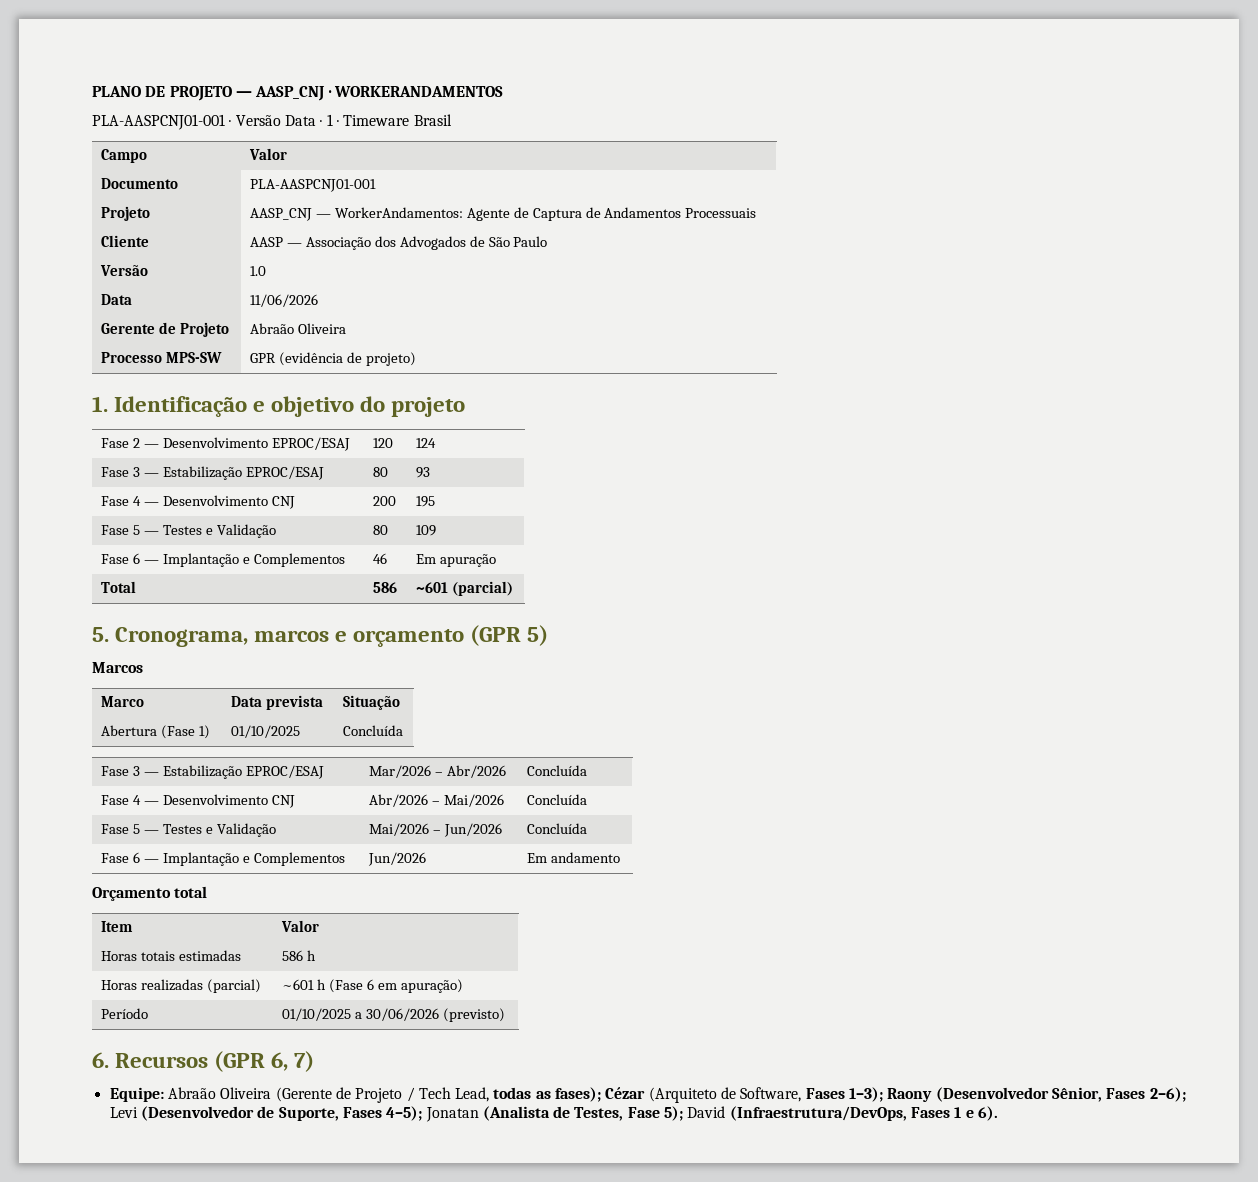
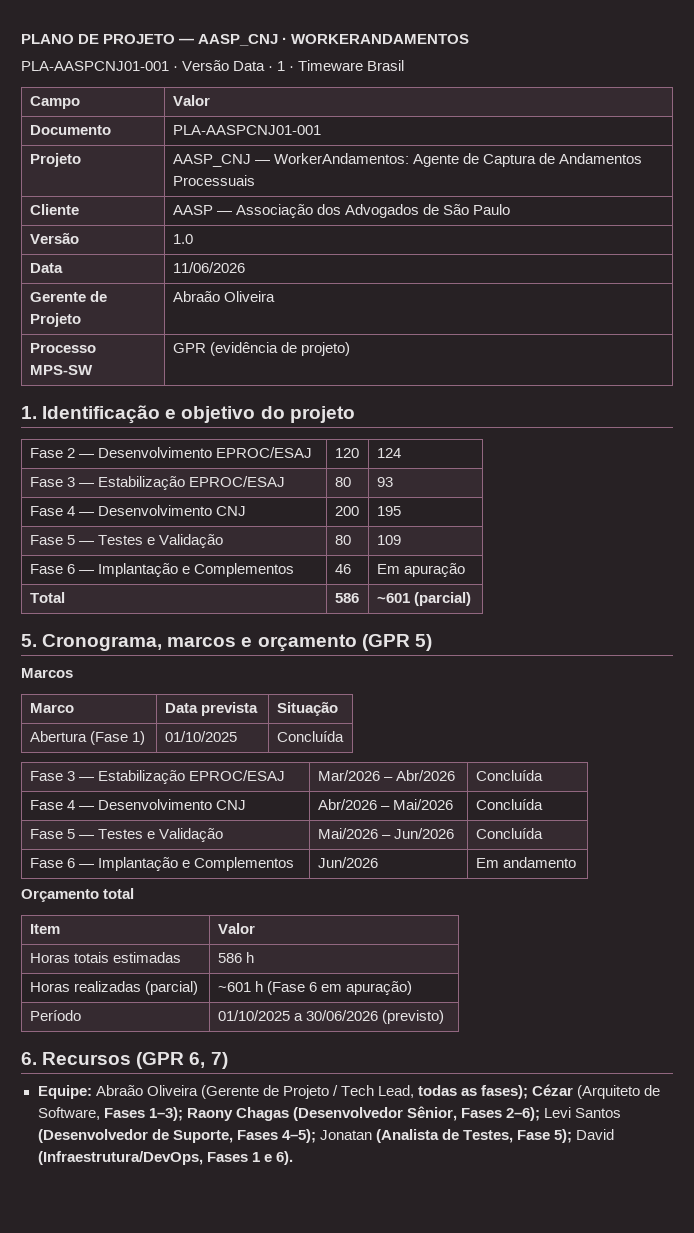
- Equipe: Abraão Oliveira (Gerente de Projeto / Tech Lead, todas as fases); Cézar (Arquiteto de Software, Fases 1–3); Raony (Desenvolvedor Sênior, Fases 2–6); Levi (Desenvolvedor de Suporte, Fases 4–5); Jonatan (Analista de Testes, Fase 5); David (Infraestrutura/DevOps, Fases 1 e 6).
+ Equipe: Abraão Oliveira (Gerente de Projeto / Tech Lead, todas as fases); Cézar (Arquiteto de Software, Fases 1–3); Raony Chagas (Desenvolvedor Sênior, Fases 2–6); Levi Santos (Desenvolvedor de Suporte, Fases 4–5); Jonatan (Analista de Testes, Fase 5); David (Infraestrutura/DevOps, Fases 1 e 6).

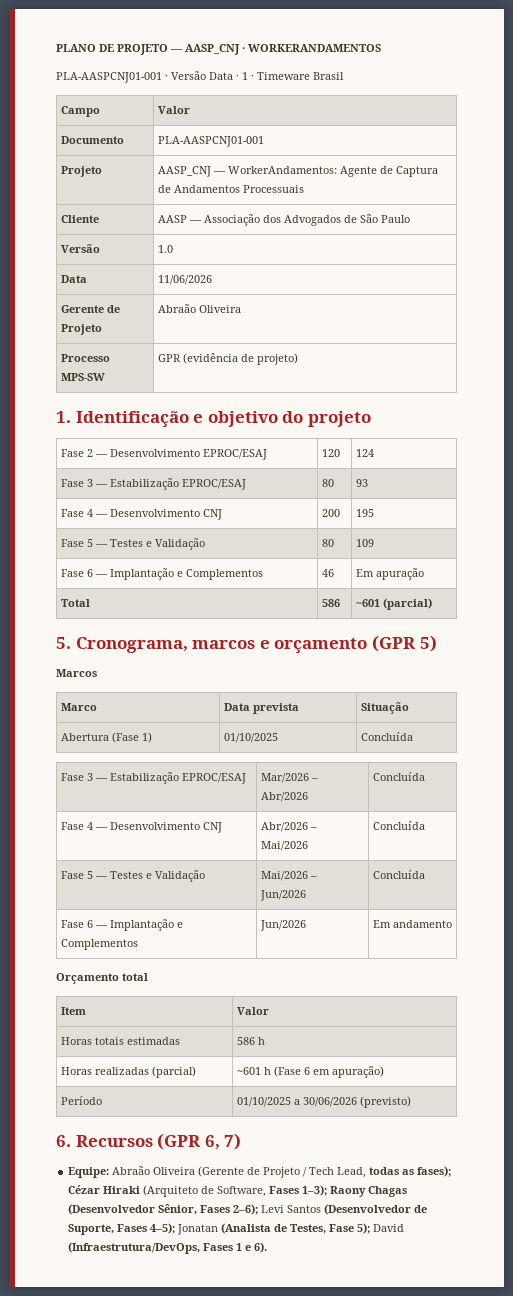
- Equipe: Abraão Oliveira (Gerente de Projeto / Tech Lead, todas as fases); Cézar (Arquiteto de Software, Fases 1–3); Raony Chagas (Desenvolvedor Sênior, Fases 2–6); Levi Santos (Desenvolvedor de Suporte, Fases 4–5); Jonatan (Analista de Testes, Fase 5); David (Infraestrutura/DevOps, Fases 1 e 6).
+ Equipe: Abraão Oliveira (Gerente de Projeto / Tech Lead, todas as fases); Cézar Hiraki (Arquiteto de Software, Fases 1–3); Raony Chagas (Desenvolvedor Sênior, Fases 2–6); Levi Santos (Desenvolvedor de Suporte, Fases 4–5); Jonatan (Analista de Testes, Fase 5); David (Infraestrutura/DevOps, Fases 1 e 6).

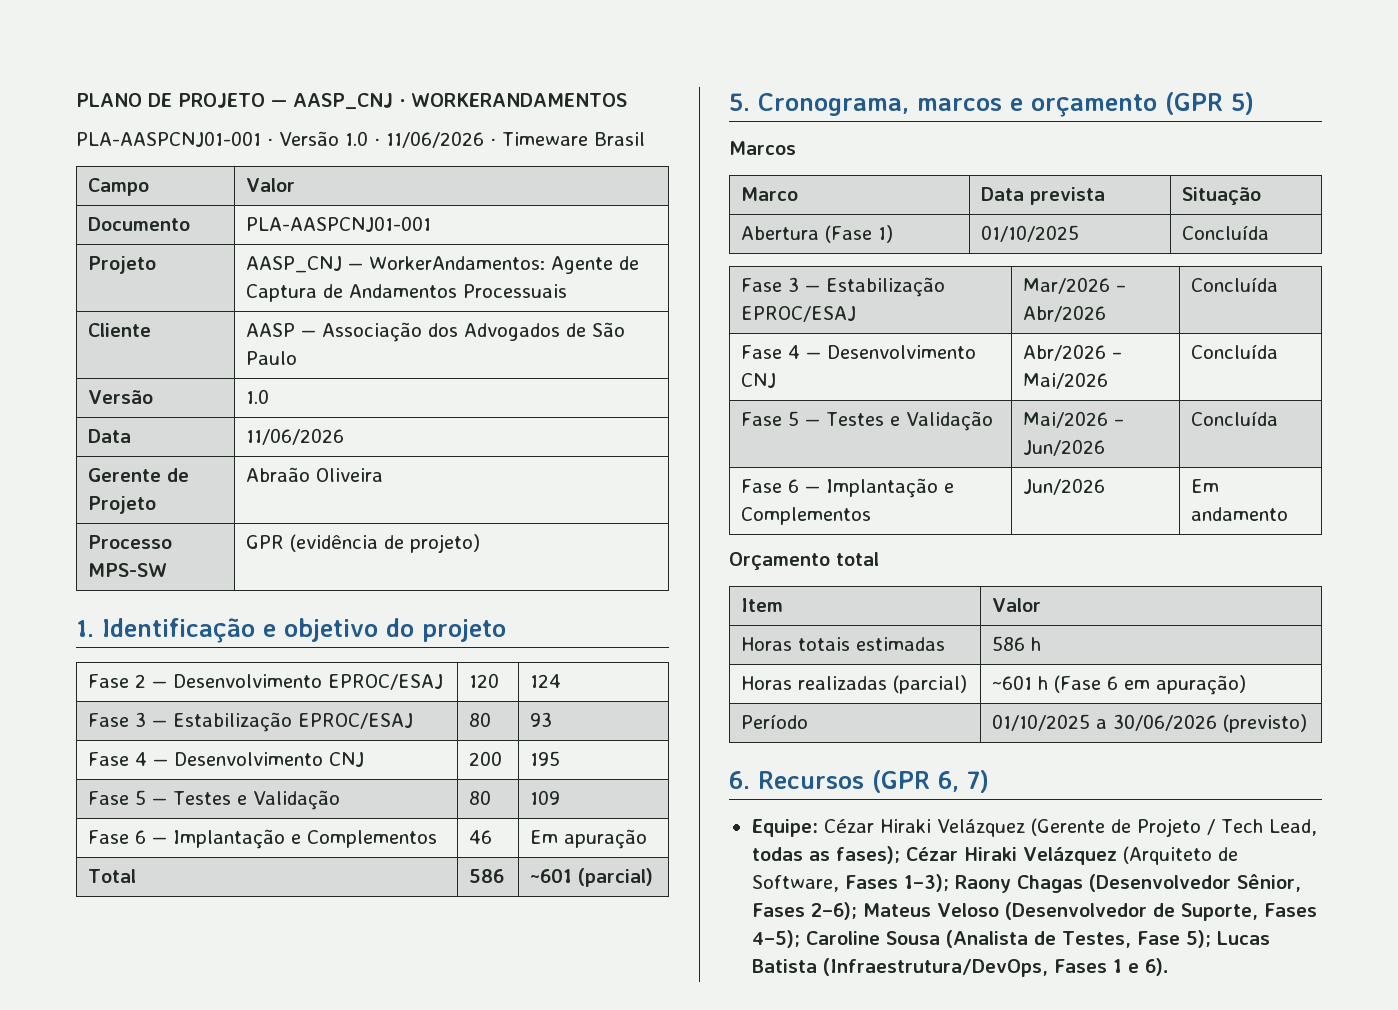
- PLA-AASPCNJ01-001 · Versão Data · 1 · Timeware Brasil
+ PLA-AASPCNJ01-001 · Versão 1.0 · 11/06/2026 · Timeware Brasil
- Equipe: Abraão Oliveira (Gerente de Projeto / Tech Lead, todas as fases); Cézar Hiraki (Arquiteto de Software, Fases 1–3); Raony Chagas (Desenvolvedor Sênior, Fases 2–6); Levi Santos (Desenvolvedor de Suporte, Fases 4–5); Jonatan (Analista de Testes, Fase 5); David (Infraestrutura/DevOps, Fases 1 e 6).
+ Equipe: Cézar Hiraki Velázquez (Gerente de Projeto / Tech Lead, todas as fases); Cézar Hiraki Velázquez (Arquiteto de Software, Fases 1–3); Raony Chagas (Desenvolvedor Sênior, Fases 2–6); Mateus Veloso (Desenvolvedor de Suporte, Fases 4–5); Caroline Sousa (Analista de Testes, Fase 5); Lucas Batista (Infraestrutura/DevOps, Fases 1 e 6).

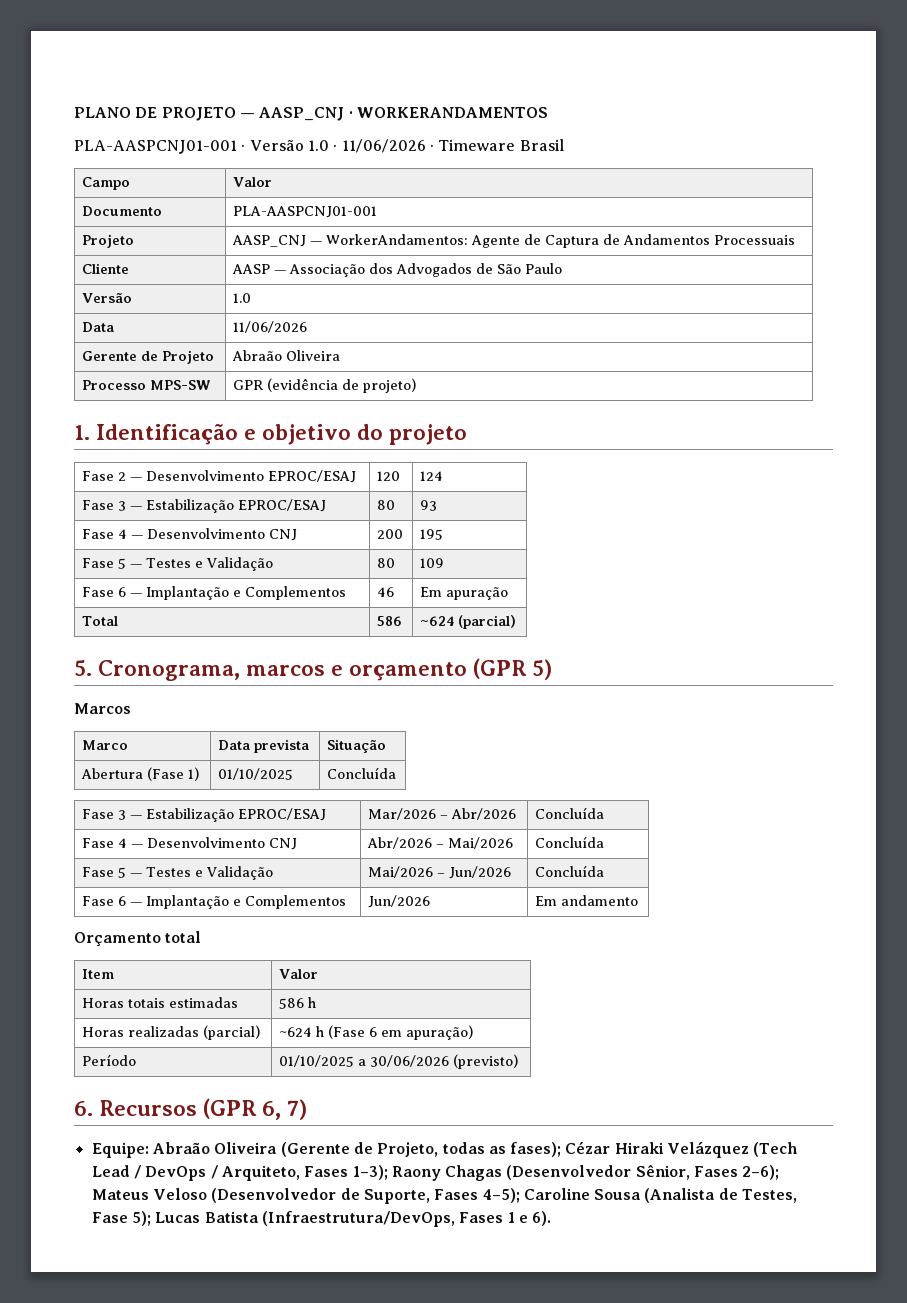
- Total | 586 | ~601 (parcial)
+ Total | 586 | ~624 (parcial)
- Horas realizadas (parcial) | ~601 h (Fase 6 em apuração)
+ Horas realizadas (parcial) | ~624 h (Fase 6 em apuração)
- Equipe: Cézar Hiraki Velázquez (Gerente de Projeto / Tech Lead, todas as fases); Cézar Hiraki Velázquez (Arquiteto de Software, Fases 1–3); Raony Chagas (Desenvolvedor Sênior, Fases 2–6); Mateus Veloso (Desenvolvedor de Suporte, Fases 4–5); Caroline Sousa (Analista de Testes, Fase 5); Lucas Batista (Infraestrutura/DevOps, Fases 1 e 6).
+ Equipe: Abraão Oliveira (Gerente de Projeto, todas as fases); Cézar Hiraki Velázquez (Tech Lead / DevOps / Arquiteto, Fases 1–3); Raony Chagas (Desenvolvedor Sênior, Fases 2–6); Mateus Veloso (Desenvolvedor de Suporte, Fases 4–5); Caroline Sousa (Analista de Testes, Fase 5); Lucas Batista (Infraestrutura/DevOps, Fases 1 e 6).

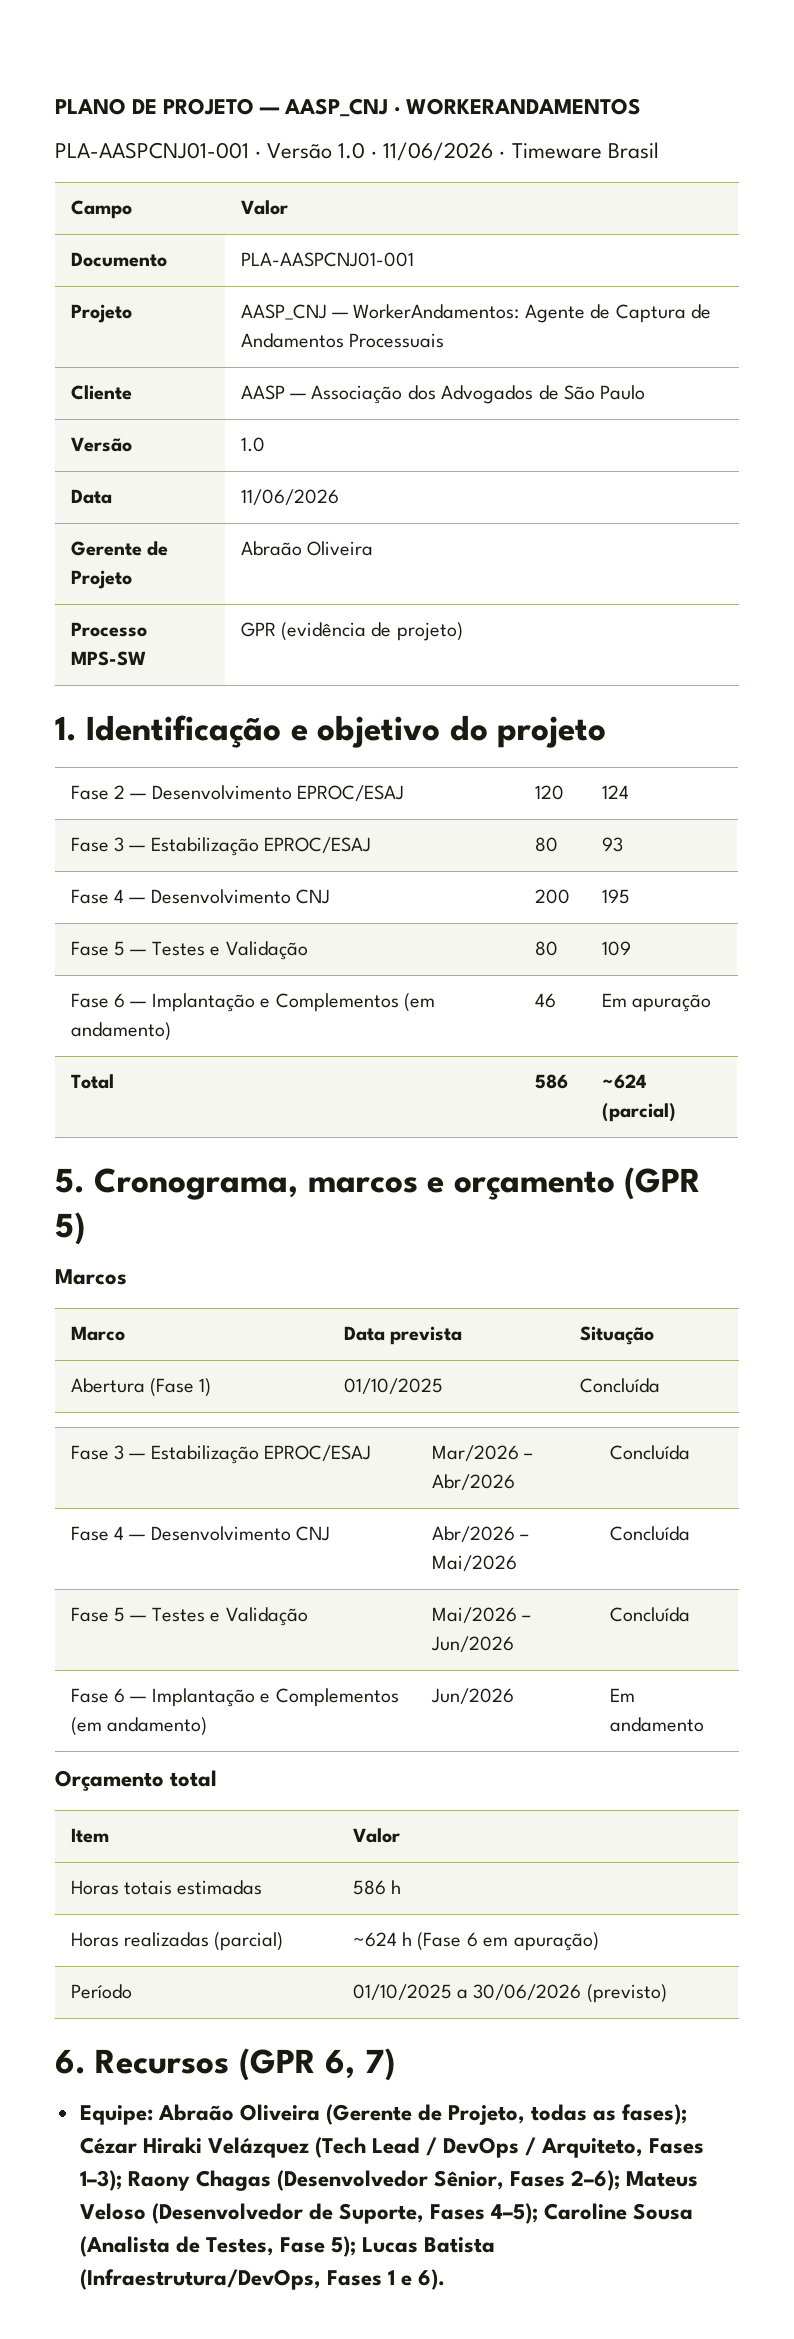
- Fase 6 — Implantação e Complementos | 46 | Em apuração
+ Fase 6 — Implantação e Complementos (em andamento) | 46 | Em apuração
- Fase 6 — Implantação e Complementos | Jun/2026 | Em andamento
+ Fase 6 — Implantação e Complementos (em andamento) | Jun/2026 | Em andamento

